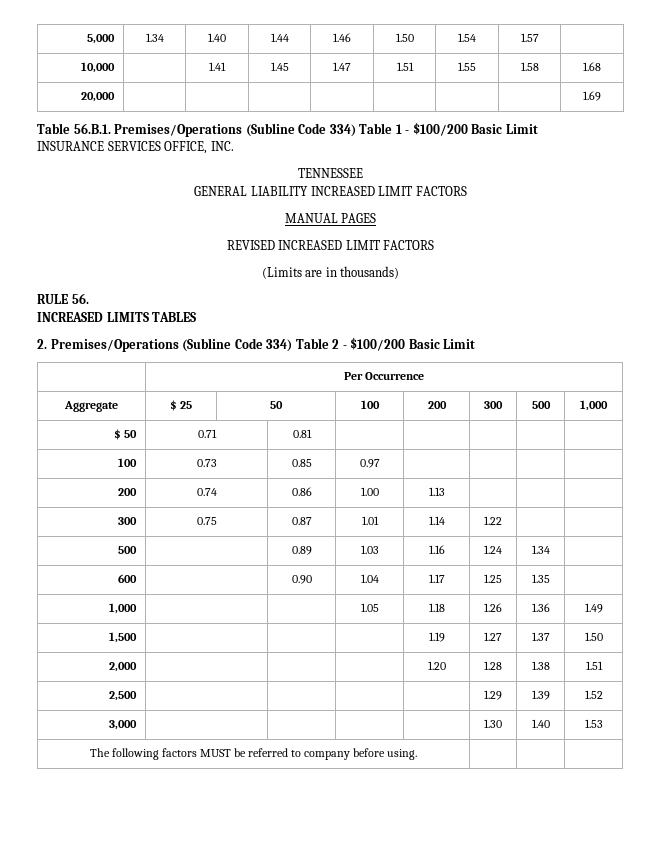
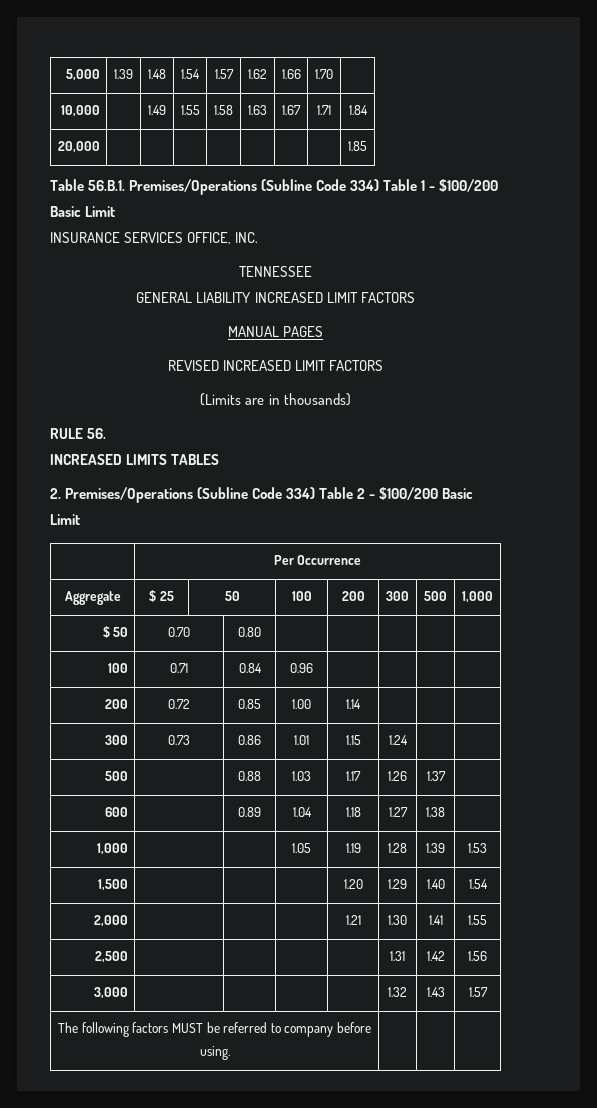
- 5,000 | 1.34 | 1.40 | 1.44 | 1.46 | 1.50 | 1.54 | 1.57 |
- 10,000 | | 1.41 | 1.45 | 1.47 | 1.51 | 1.55 | 1.58 | 1.68
+ 5,000 | 1.39 | 1.48 | 1.54 | 1.57 | 1.62 | 1.66 | 1.70 |
+ 10,000 | | 1.49 | 1.55 | 1.58 | 1.63 | 1.67 | 1.71 | 1.84
- 20,000 | | | | | | | | 1.69
+ 20,000 | | | | | | | | 1.85
- $ 50 | 0.71 | 0.81 | | | | |
- 100 | 0.73 | 0.85 | 0.97 | | | |
- 200 | 0.74 | 0.86 | 1.00 | 1.13 | | |
- 300 | 0.75 | 0.87 | 1.01 | 1.14 | 1.22 | |
+ $ 50 | 0.70 | 0.80 | | | | |
+ 100 | 0.71 | 0.84 | 0.96 | | | |
+ 200 | 0.72 | 0.85 | 1.00 | 1.14 | | |
+ 300 | 0.73 | 0.86 | 1.01 | 1.15 | 1.24 | |
- 500 | | 0.89 | 1.03 | 1.16 | 1.24 | 1.34 |
+ 500 | | 0.88 | 1.03 | 1.17 | 1.26 | 1.37 |
- 600 | | 0.90 | 1.04 | 1.17 | 1.25 | 1.35 |
+ 600 | | 0.89 | 1.04 | 1.18 | 1.27 | 1.38 |
- 1,000 | | | 1.05 | 1.18 | 1.26 | 1.36 | 1.49
- 1,500 | | | | 1.19 | 1.27 | 1.37 | 1.50
- 2,000 | | | | 1.20 | 1.28 | 1.38 | 1.51
- 2,500 | | | | | 1.29 | 1.39 | 1.52
- 3,000 | | | | | 1.30 | 1.40 | 1.53
+ 1,000 | | | 1.05 | 1.19 | 1.28 | 1.39 | 1.53
+ 1,500 | | | | 1.20 | 1.29 | 1.40 | 1.54
+ 2,000 | | | | 1.21 | 1.30 | 1.41 | 1.55
+ 2,500 | | | | | 1.31 | 1.42 | 1.56
+ 3,000 | | | | | 1.32 | 1.43 | 1.57

